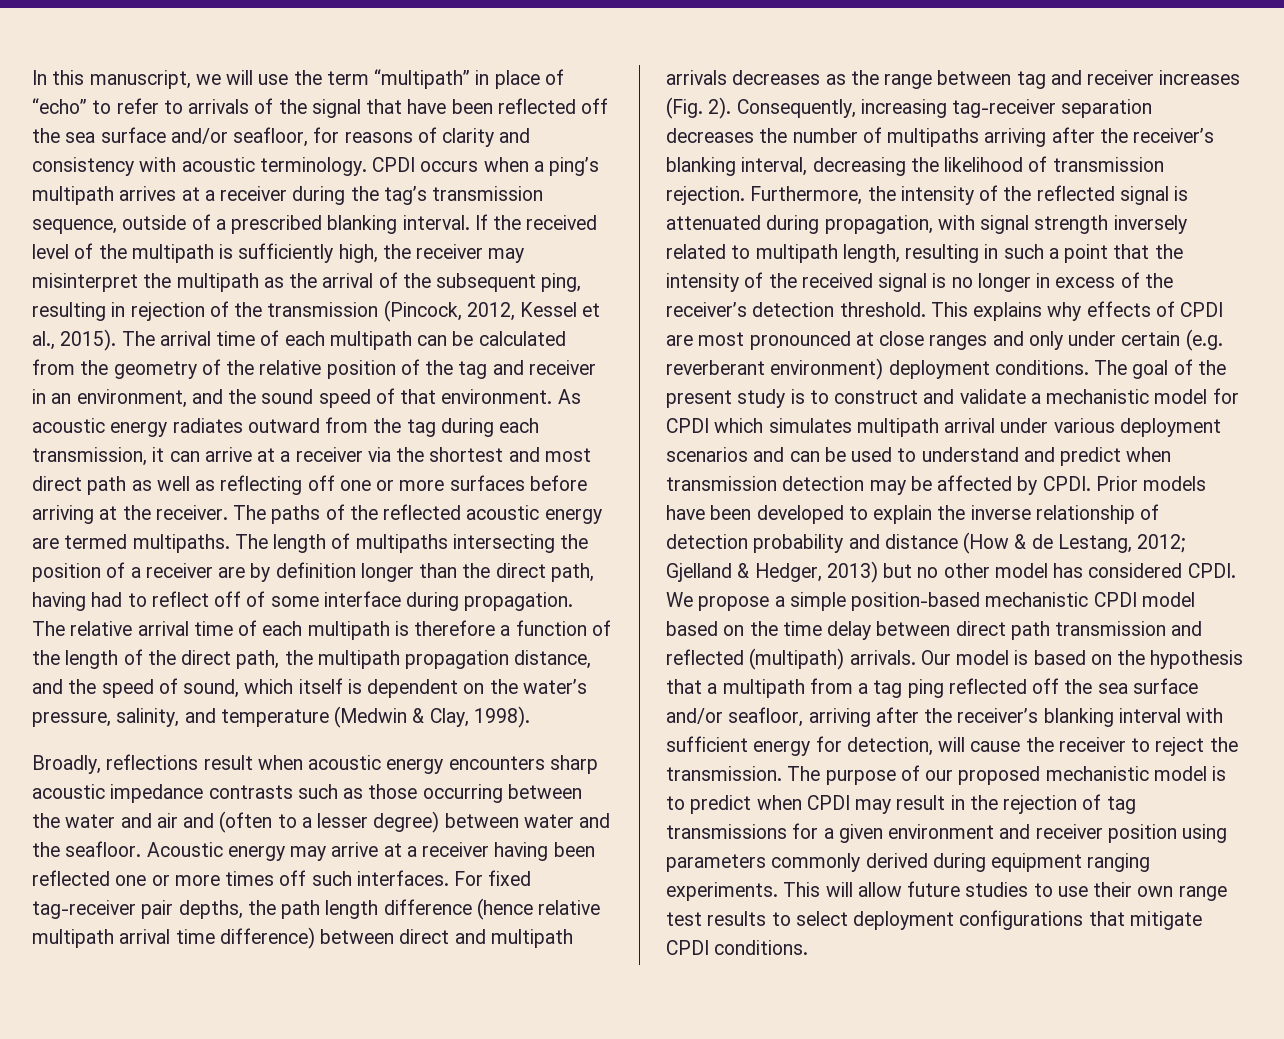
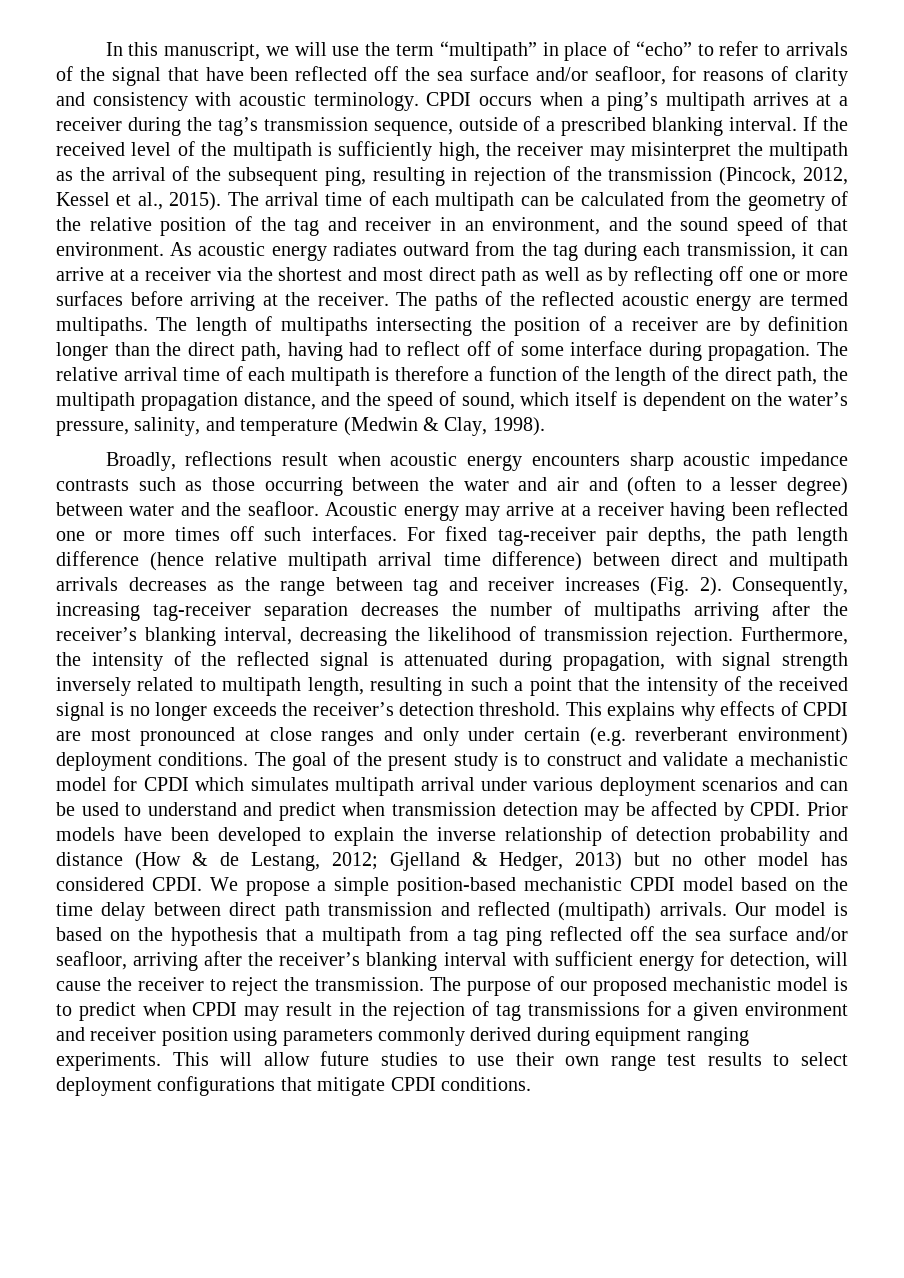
- As acoustic energy radiates outward from the tag during each transmission, it can arrive at a receiver via the shortest and most direct path as well as reflecting off one or more surfaces before arriving at the receiver.
+ As acoustic energy radiates outward from the tag during each transmission, it can arrive at a receiver via the shortest and most direct path as well as by reflecting off one or more surfaces before arriving at the receiver.
- Furthermore, the intensity of the reflected signal is attenuated during propagation, with signal strength inversely related to multipath length, resulting in such a point that the intensity of the received signal is no longer in excess of the receiver’s detection threshold.
+ Furthermore, the intensity of the reflected signal is attenuated during propagation, with signal strength inversely related to multipath length, resulting in such a point that the intensity of the received signal is no longer exceeds the receiver’s detection threshold.

